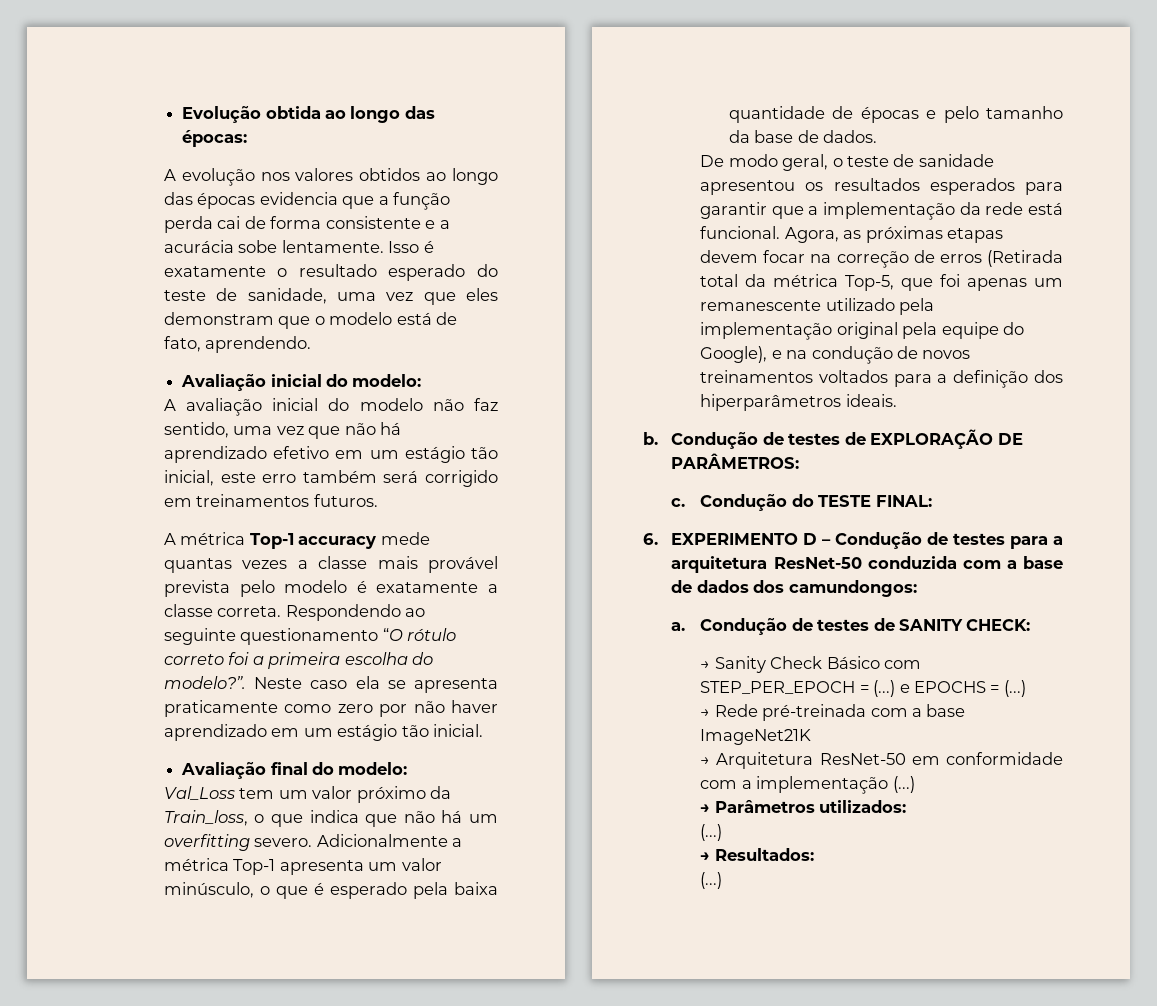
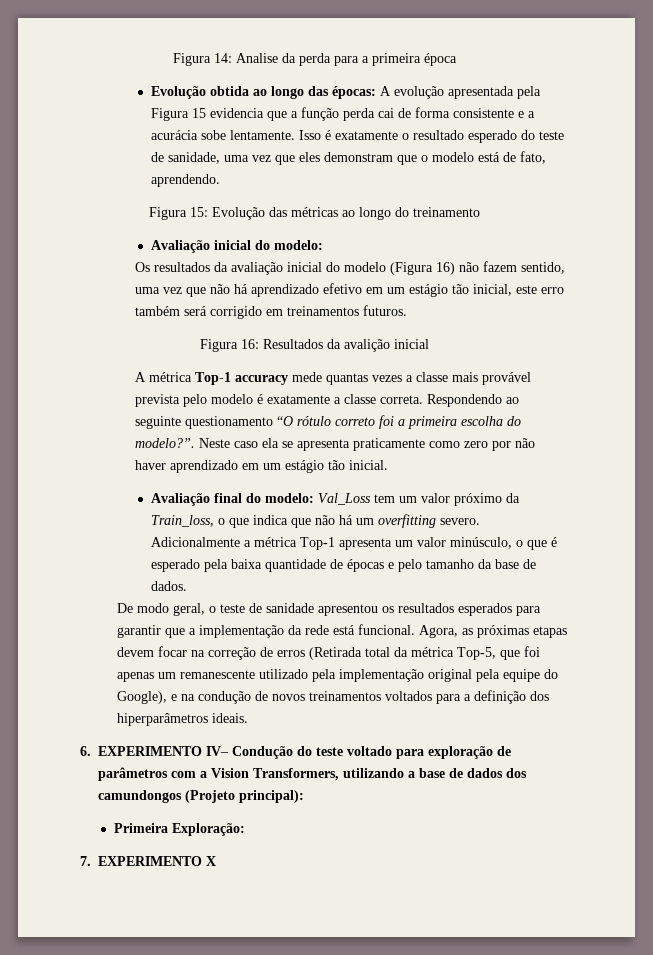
+ Figura 14: Analise da perda para a primeira época
- Evolução obtida ao longo das épocas:
- A evolução nos valores obtidos ao longo das épocas evidencia que a função perda cai de forma consistente e a acurácia sobe lentamente.
+ Evolução obtida ao longo das épocas: A evolução apresentada pela Figura 15 evidencia que a função perda cai de forma consistente e a acurácia sobe lentamente.
+ Figura 15: Evolução das métricas ao longo do treinamento
- A avaliação inicial do modelo não faz sentido, uma vez que não há aprendizado efetivo em um estágio tão inicial, este erro também será corrigido em treinamentos futuros.
+ Os resultados da avaliação inicial do modelo (Figura 16) não fazem sentido, uma vez que não há aprendizado efetivo em um estágio tão inicial, este erro também será corrigido em treinamentos futuros.
+ Figura 16: Resultados da avalição inicial
- Avaliação final do modelo:
- Val_Loss tem um valor próximo da Train_loss, o que indica que não há um overfitting severo.
+ Avaliação final do modelo: Val_Loss tem um valor próximo da Train_loss, o que indica que não há um overfitting severo.
- b. Condução de testes de EXPLORAÇÃO DE PARÂMETROS:
- c. Condução do TESTE FINAL:
- 6. EXPERIMENTO D – Condução de testes para a arquitetura ResNet-50 conduzida com a base de dados dos camundongos:
- a. Condução de testes de SANITY CHECK:
- → Sanity Check Básico com STEP_PER_EPOCH = (...) e EPOCHS = (...)
- → Rede pré-treinada com a base ImageNet21K
- → Arquitetura ResNet-50 em conformidade com a implementação (...)
- → Parâmetros utilizados:
- (...)
- → Resultados:
- (...)
+ 6. EXPERIMENTO IV– Condução do teste voltado para exploração de parâmetros com a Vision Transformers, utilizando a base de dados dos camundongos (Projeto principal):
+ Primeira Exploração:
+ 7. EXPERIMENTO X

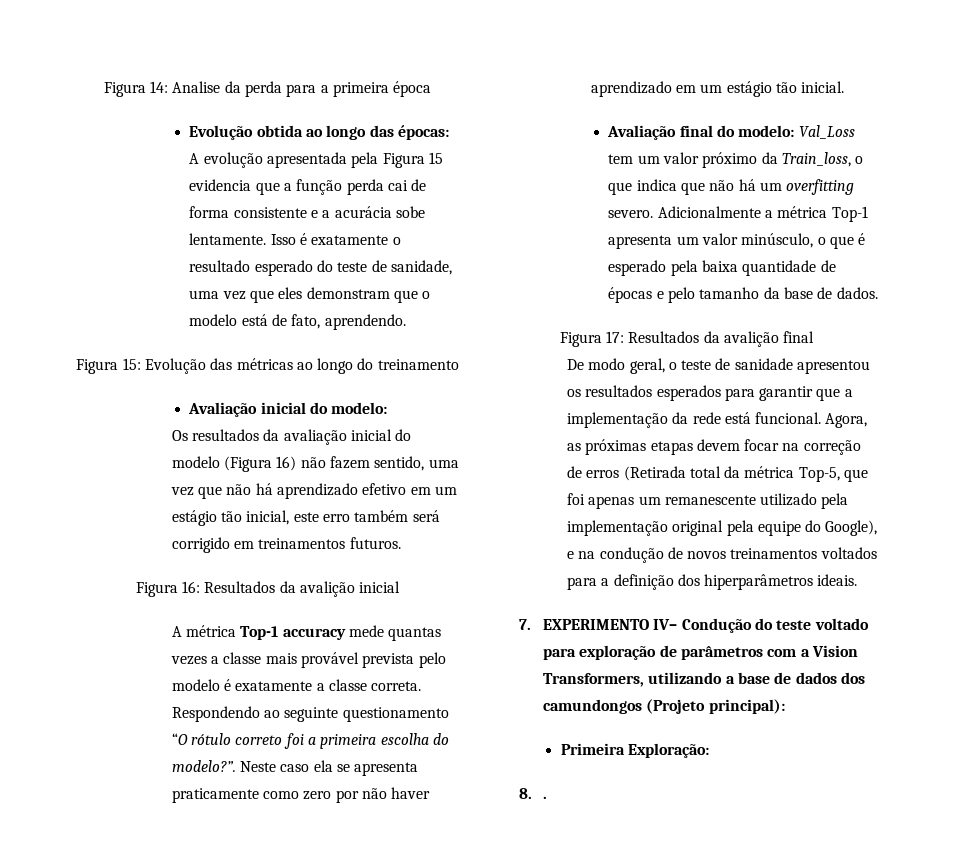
+ Figura 17: Resultados da avalição final
- 6. EXPERIMENTO IV– Condução do teste voltado para exploração de parâmetros com a Vision Transformers, utilizando a base de dados dos camundongos (Projeto principal):
+ 7. EXPERIMENTO IV– Condução do teste voltado para exploração de parâmetros com a Vision Transformers, utilizando a base de dados dos camundongos (Projeto principal):
- 7. EXPERIMENTO X
+ 8. .

